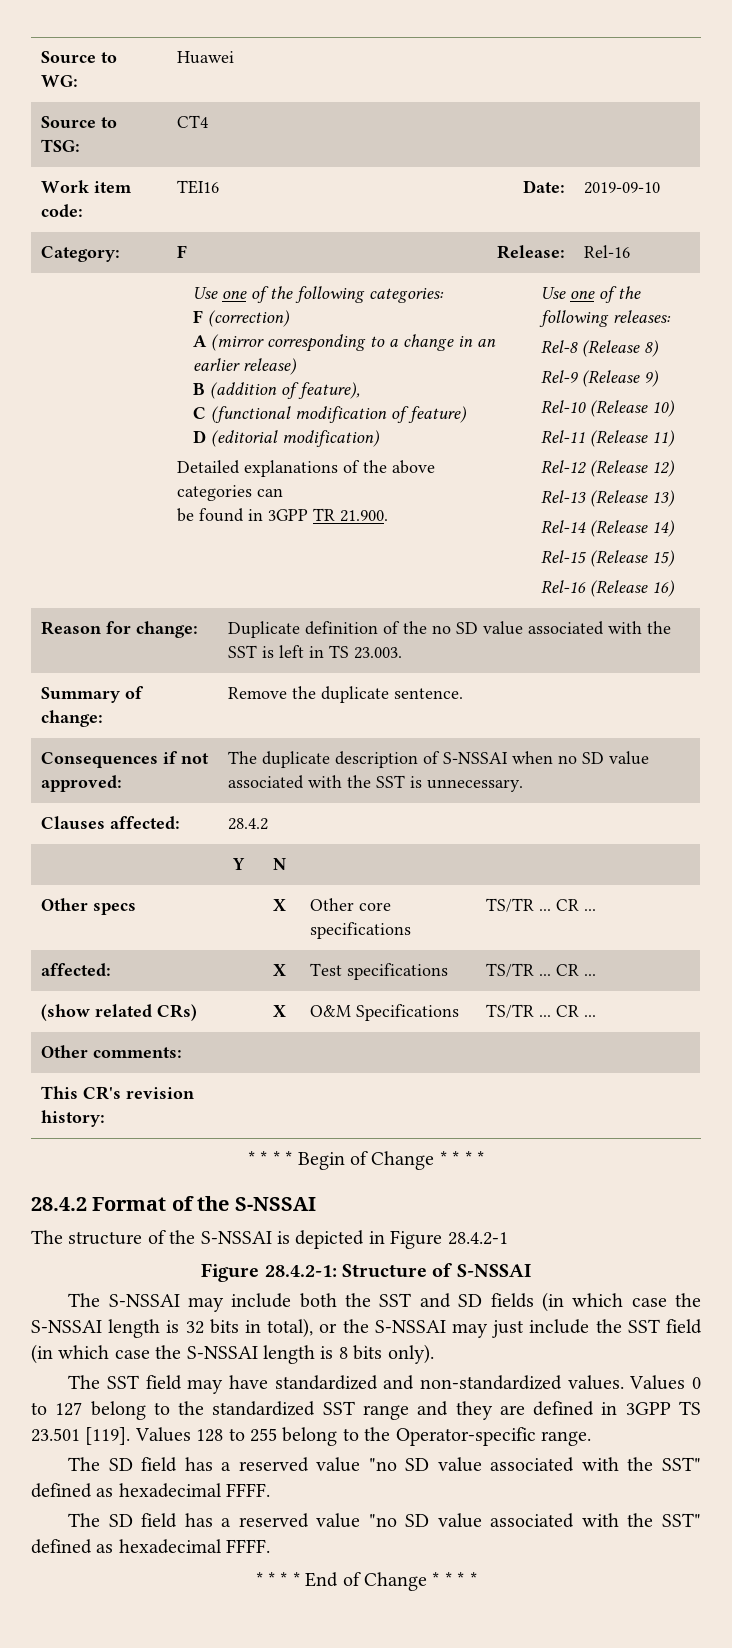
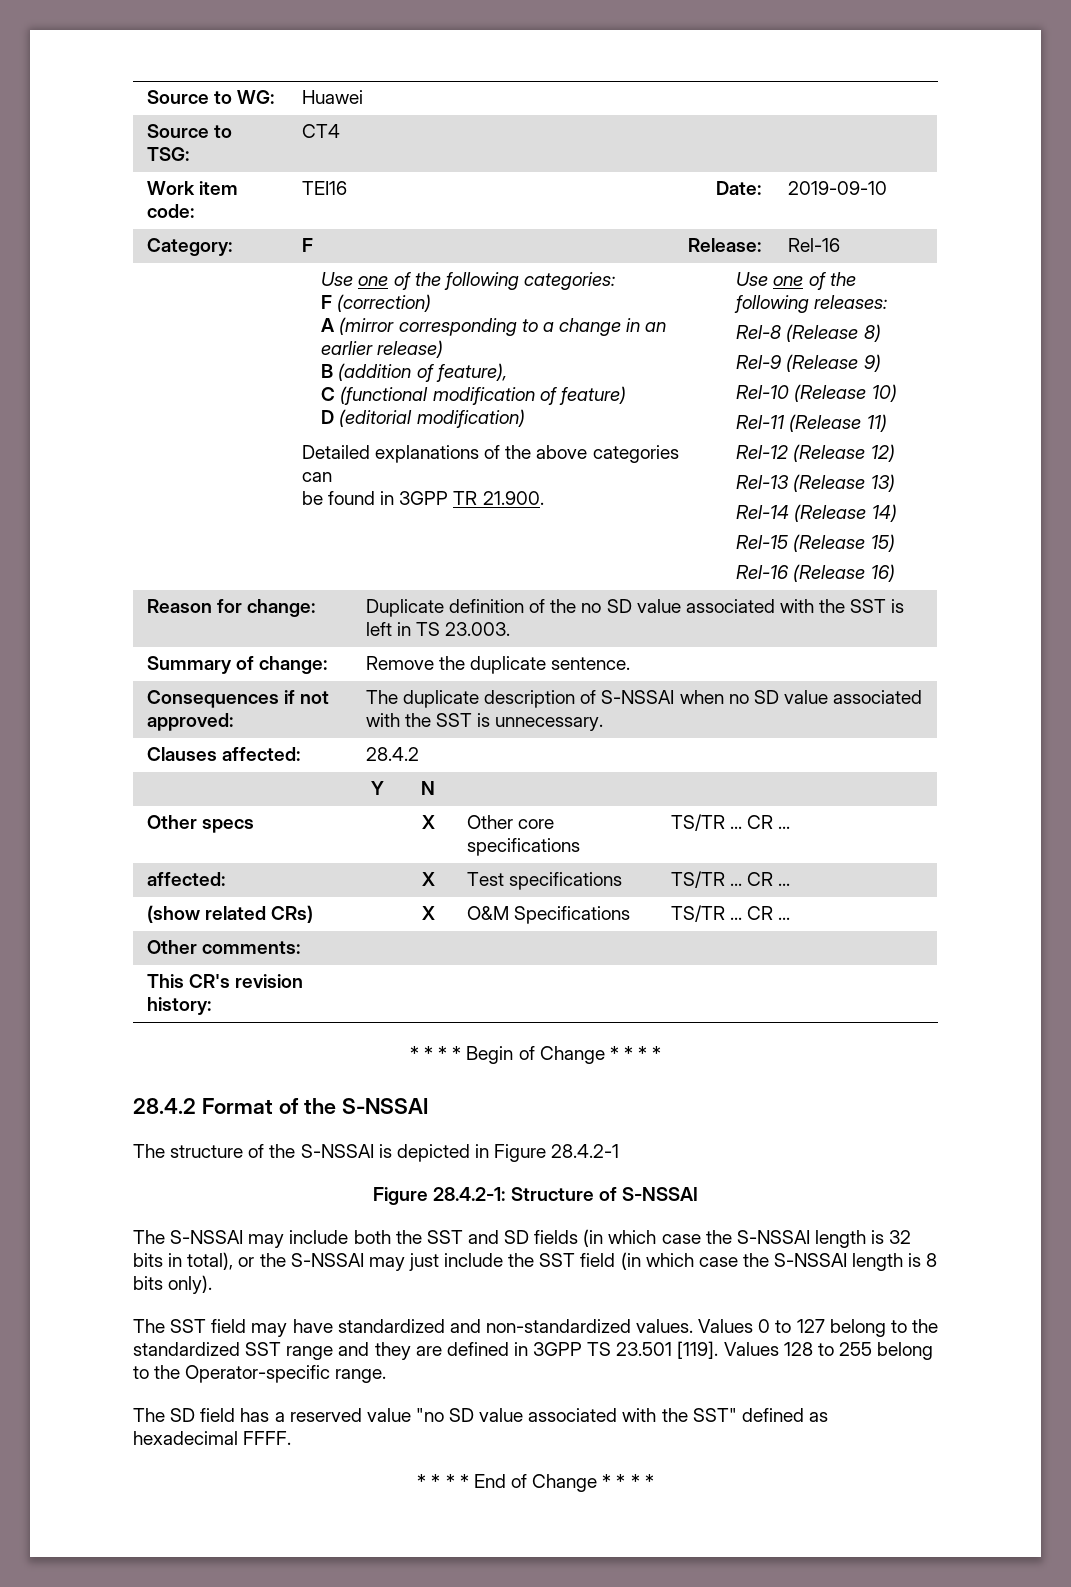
  Values 128 to 255 belong to the Operator-specific range.
- The SD field has a reserved value "no SD value associated with the SST" defined as hexadecimal FFFF.

